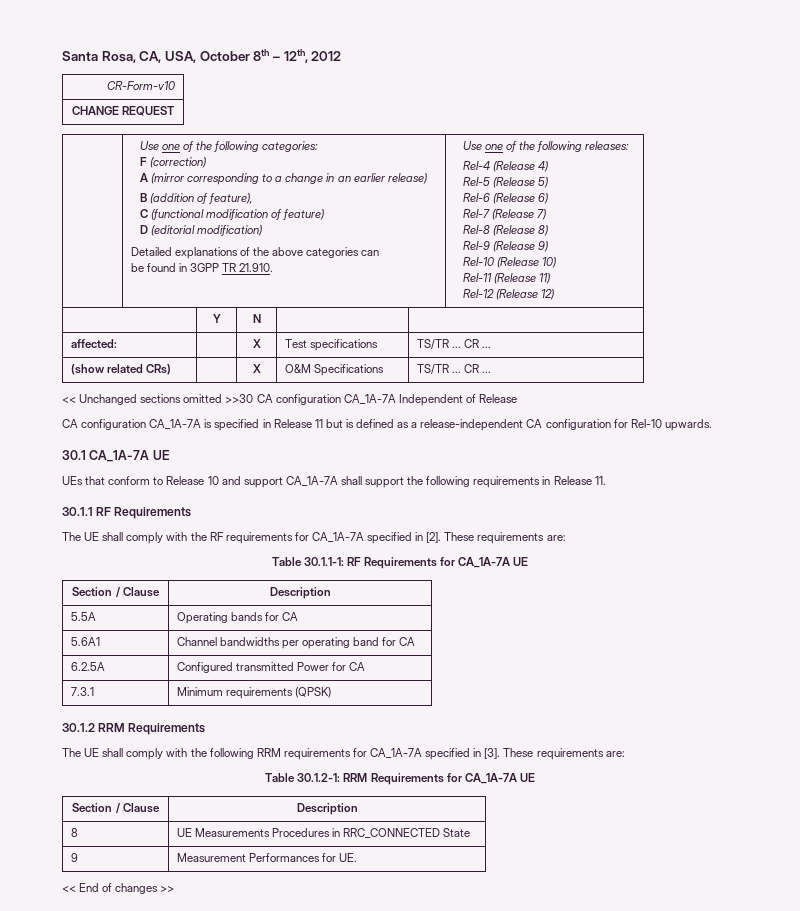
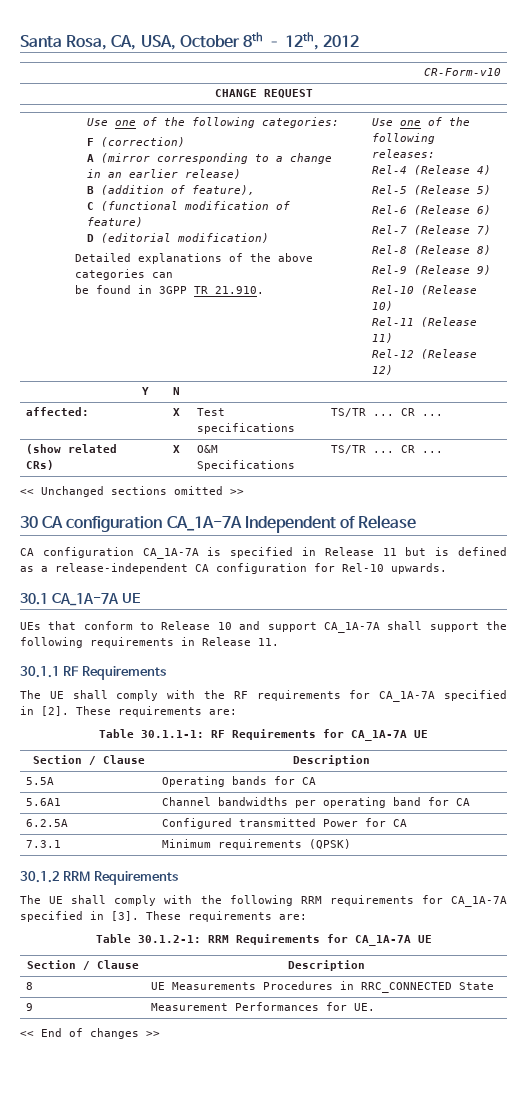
- << Unchanged sections omitted >>30 CA configuration CA_1A-7A Independent of Release
+ << Unchanged sections omitted >>
+ 30 CA configuration CA_1A-7A Independent of Release

